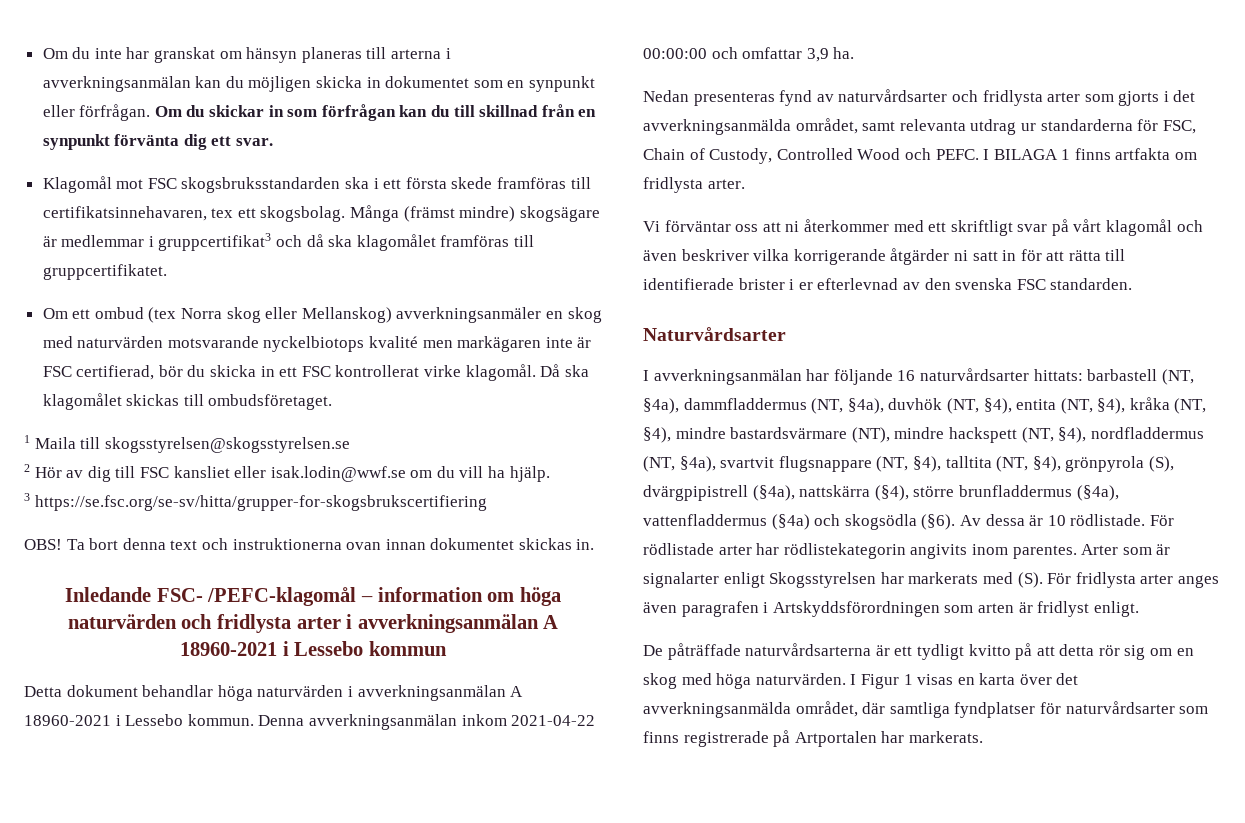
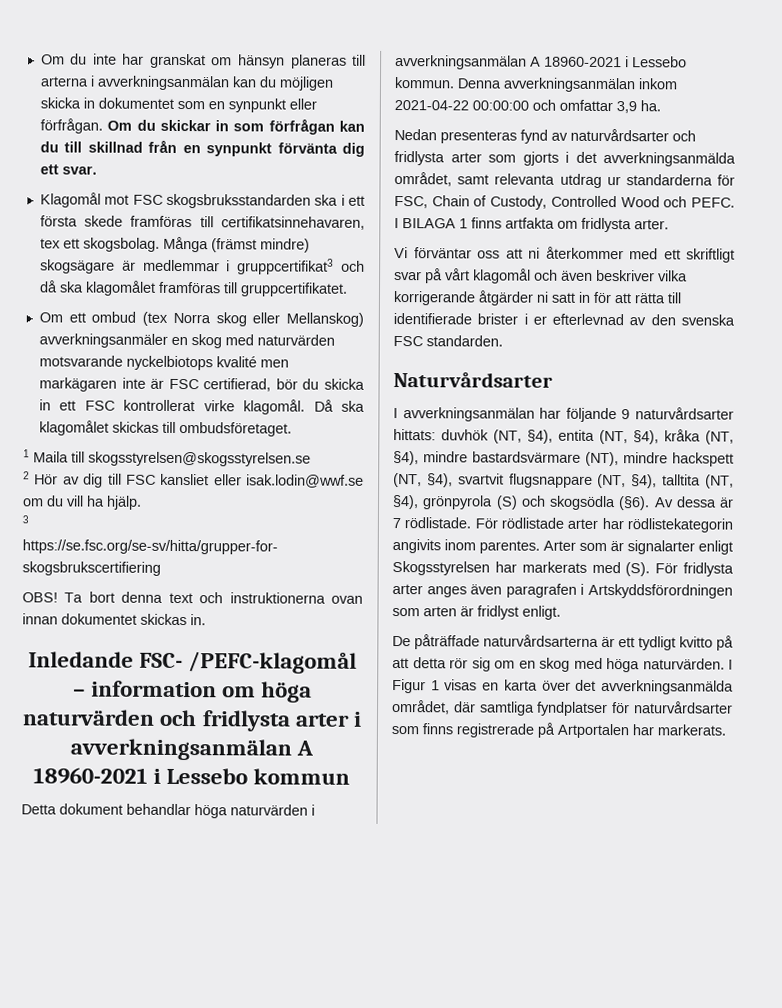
- I avverkningsanmälan har följande 16 naturvårdsarter hittats: barbastell (NT, §4a), dammfladdermus (NT, §4a), duvhök (NT, §4), entita (NT, §4), kråka (NT, §4), mindre bastardsvärmare (NT), mindre hackspett (NT, §4), nordfladdermus (NT, §4a), svartvit flugsnappare (NT, §4), talltita (NT, §4), grönpyrola (S), dvärgpipistrell (§4a), nattskärra (§4), större brunfladdermus (§4a), vattenfladdermus (§4a) och skogsödla (§6).
+ I avverkningsanmälan har följande 9 naturvårdsarter hittats: duvhök (NT, §4), entita (NT, §4), kråka (NT, §4), mindre bastardsvärmare (NT), mindre hackspett (NT, §4), svartvit flugsnappare (NT, §4), talltita (NT, §4), grönpyrola (S) och skogsödla (§6).
- Av dessa är 10 rödlistade.
+ Av dessa är 7 rödlistade.

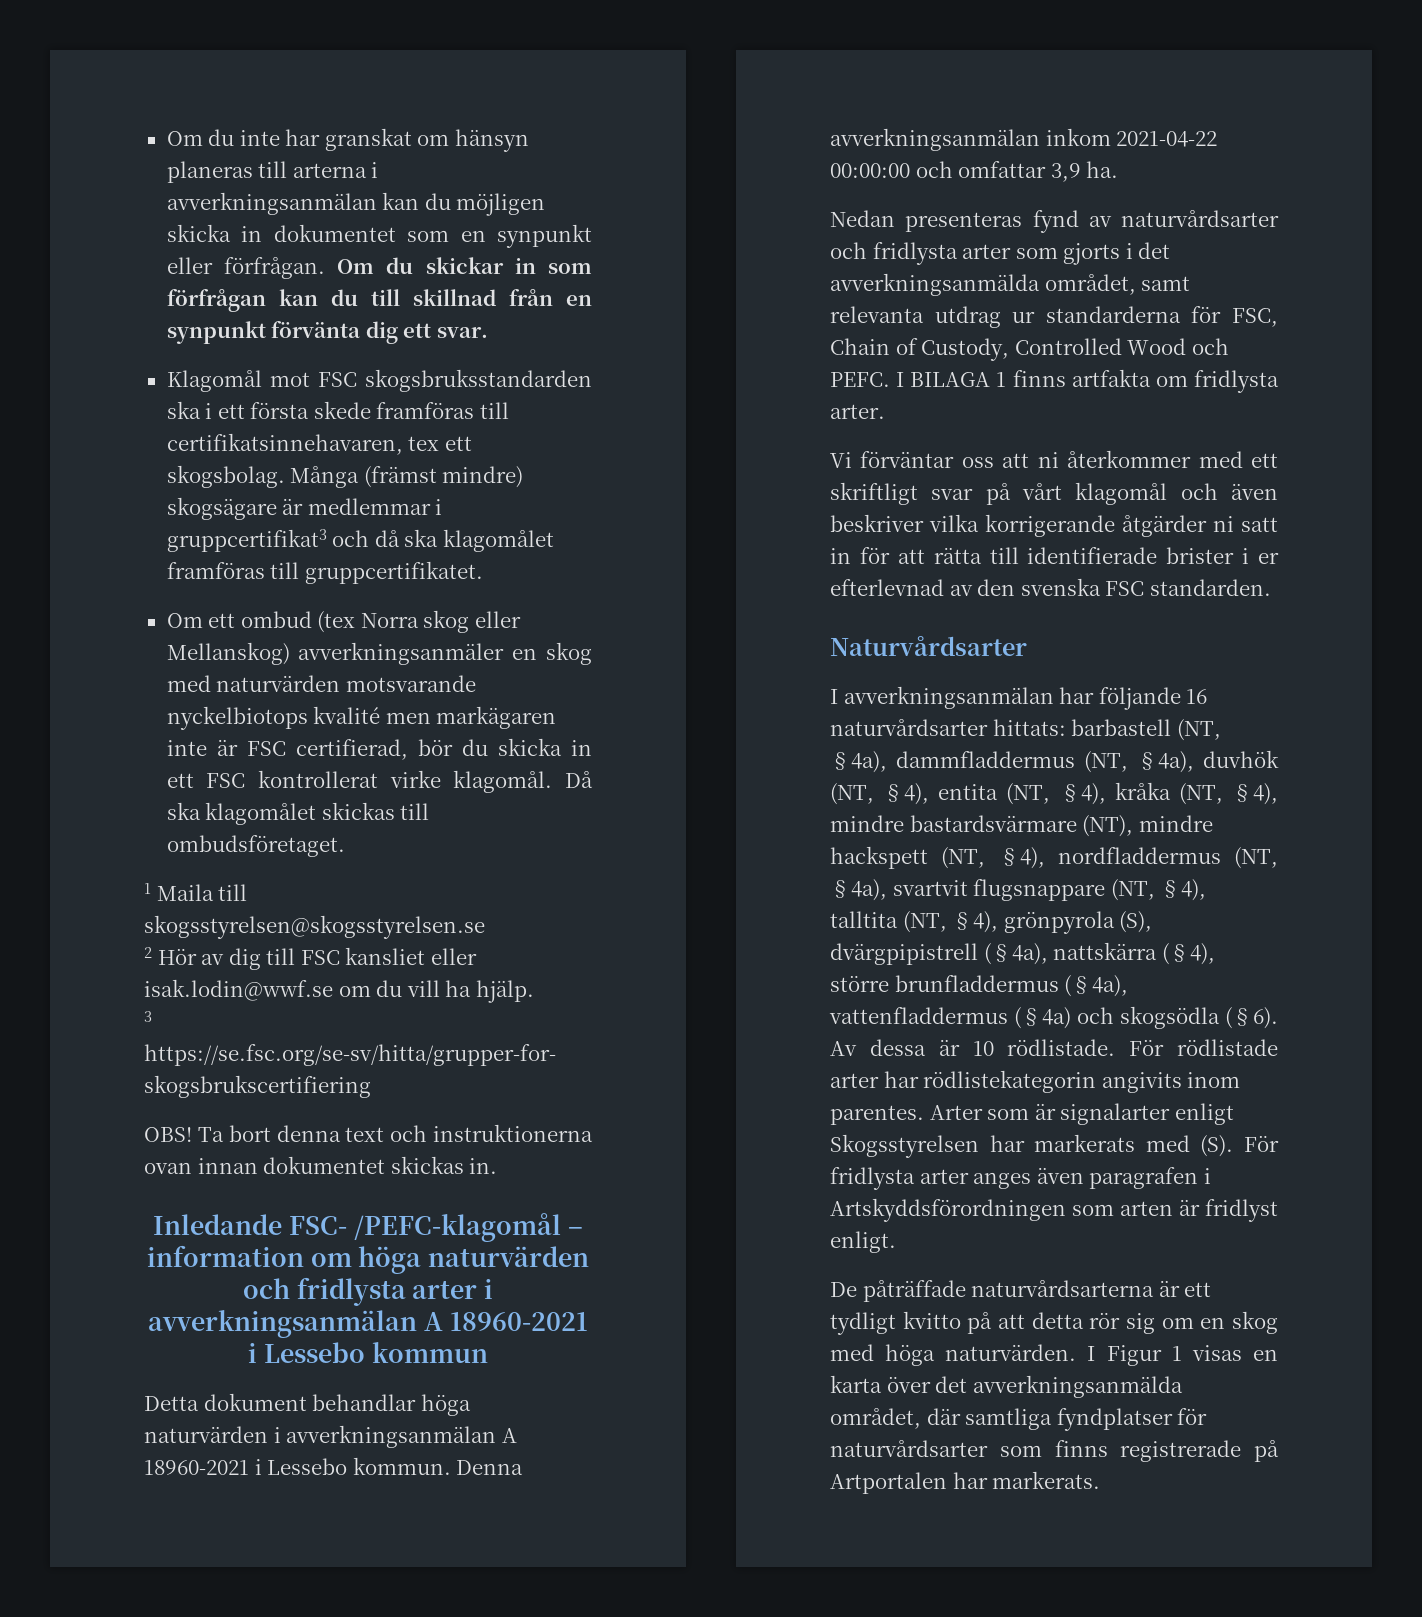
- I avverkningsanmälan har följande 9 naturvårdsarter hittats: duvhök (NT, §4), entita (NT, §4), kråka (NT, §4), mindre bastardsvärmare (NT), mindre hackspett (NT, §4), svartvit flugsnappare (NT, §4), talltita (NT, §4), grönpyrola (S) och skogsödla (§6).
+ I avverkningsanmälan har följande 16 naturvårdsarter hittats: barbastell (NT, §4a), dammfladdermus (NT, §4a), duvhök (NT, §4), entita (NT, §4), kråka (NT, §4), mindre bastardsvärmare (NT), mindre hackspett (NT, §4), nordfladdermus (NT, §4a), svartvit flugsnappare (NT, §4), talltita (NT, §4), grönpyrola (S), dvärgpipistrell (§4a), nattskärra (§4), större brunfladdermus (§4a), vattenfladdermus (§4a) och skogsödla (§6).
- Av dessa är 7 rödlistade.
+ Av dessa är 10 rödlistade.

